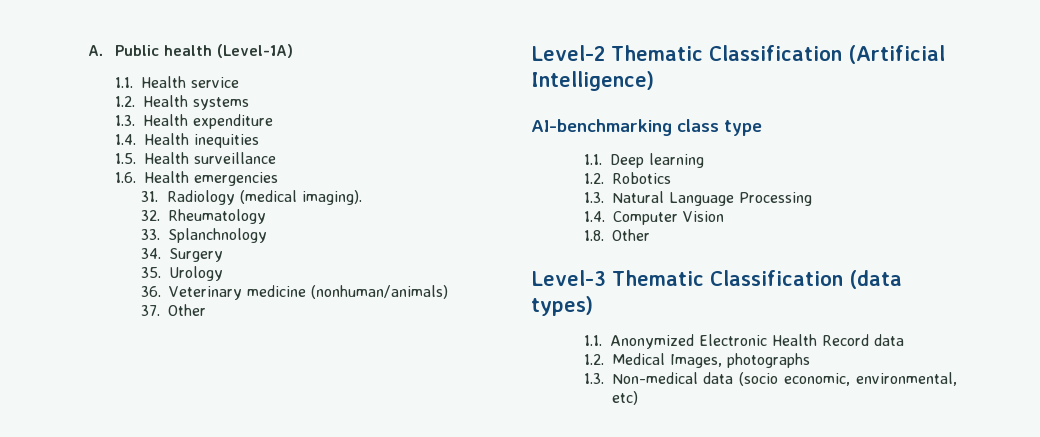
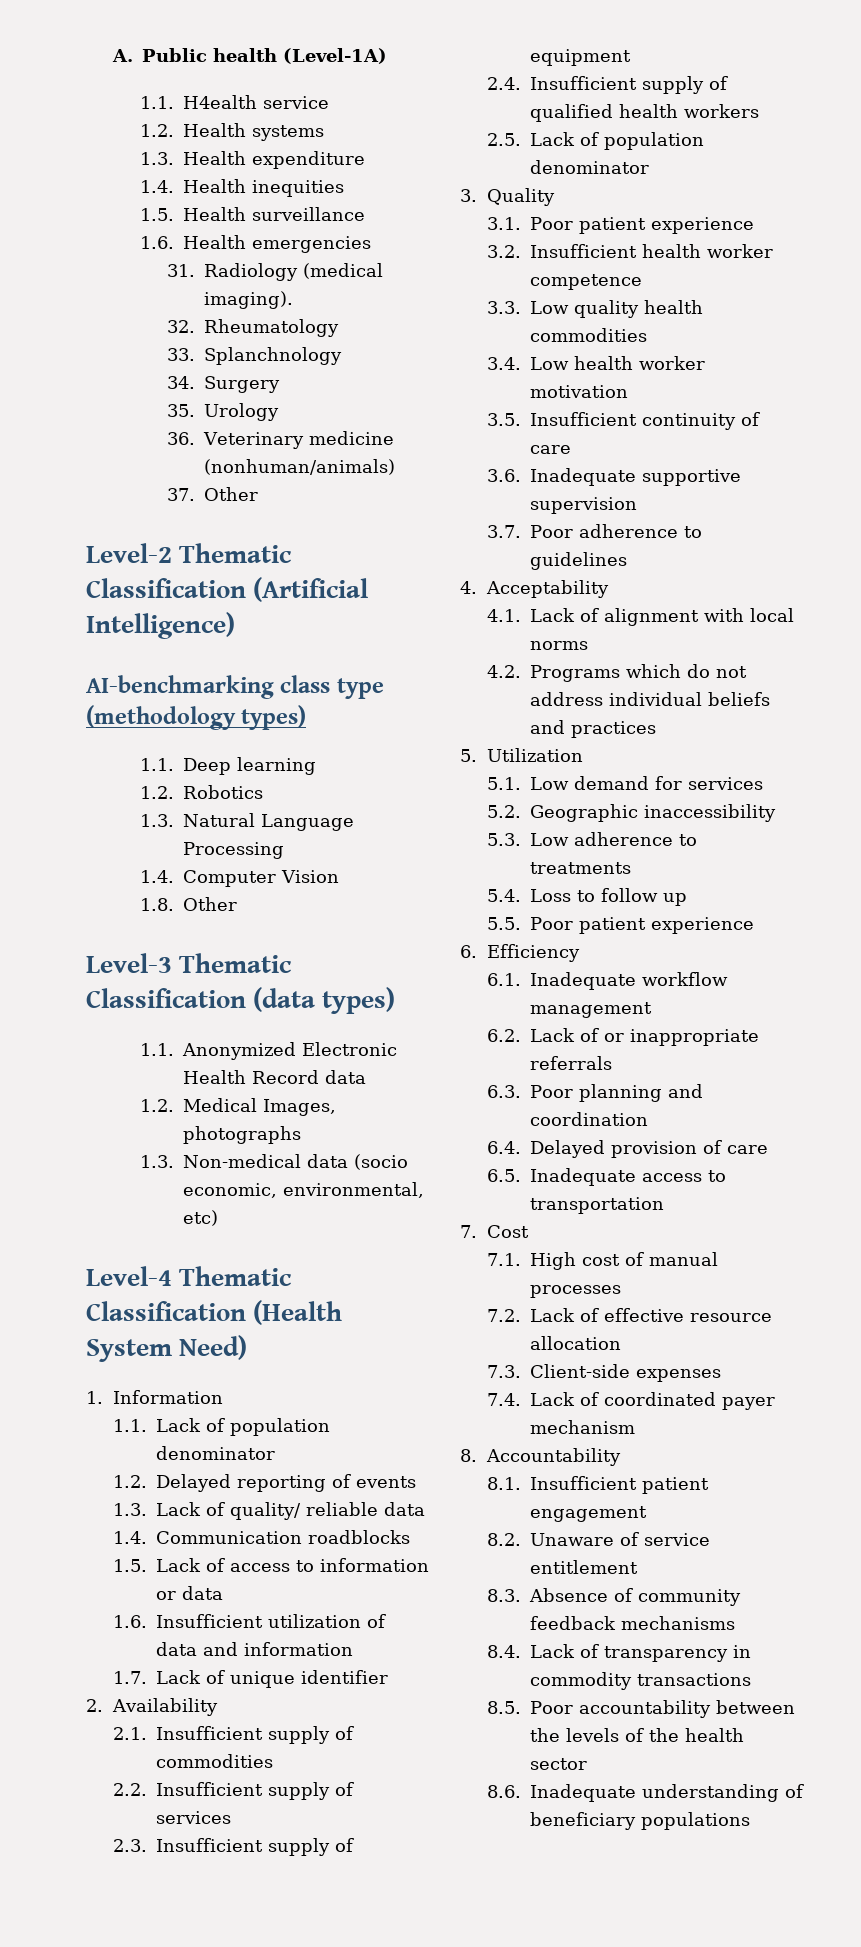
- 1.1. Health service
+ 1.1. H4ealth service
- AI-benchmarking class type
+ AI-benchmarking class type (methodology types)
+ Level-4 Thematic Classification (Health System Need)
+ 1. Information
+ 1.1. Lack of population denominator
+ 1.2. Delayed reporting of events
+ 1.3. Lack of quality/ reliable data
+ 1.4. Communication roadblocks
+ 1.5. Lack of access to information or data
+ 1.6. Insufficient utilization of data and information
+ 1.7. Lack of unique identifier
+ 2. Availability
+ 2.1. Insufficient supply of commodities
+ 2.2. Insufficient supply of services
+ 2.3. Insufficient supply of equipment
+ 2.4. Insufficient supply of qualified health workers
+ 2.5. Lack of population denominator
+ 3. Quality
+ 3.1. Poor patient experience
+ 3.2. Insufficient health worker competence
+ 3.3. Low quality health commodities
+ 3.4. Low health worker motivation
+ 3.5. Insufficient continuity of care
+ 3.6. Inadequate supportive supervision
+ 3.7. Poor adherence to guidelines
+ 4. Acceptability
+ 4.1. Lack of alignment with local norms
+ 4.2. Programs which do not address individual beliefs and practices
+ 5. Utilization
+ 5.1. Low demand for services
+ 5.2. Geographic inaccessibility
+ 5.3. Low adherence to treatments
+ 5.4. Loss to follow up
+ 5.5. Poor patient experience
+ 6. Efficiency
+ 6.1. Inadequate workflow management
+ 6.2. Lack of or inappropriate referrals
+ 6.3. Poor planning and coordination
+ 6.4. Delayed provision of care
+ 6.5. Inadequate access to transportation
+ 7. Cost
+ 7.1. High cost of manual processes
+ 7.2. Lack of effective resource allocation
+ 7.3. Client-side expenses
+ 7.4. Lack of coordinated payer mechanism
+ 8. Accountability
+ 8.1. Insufficient patient engagement
+ 8.2. Unaware of service entitlement
+ 8.3. Absence of community feedback mechanisms
+ 8.4. Lack of transparency in commodity transactions
+ 8.5. Poor accountability between the levels of the health sector
+ 8.6. Inadequate understanding of beneficiary populations

